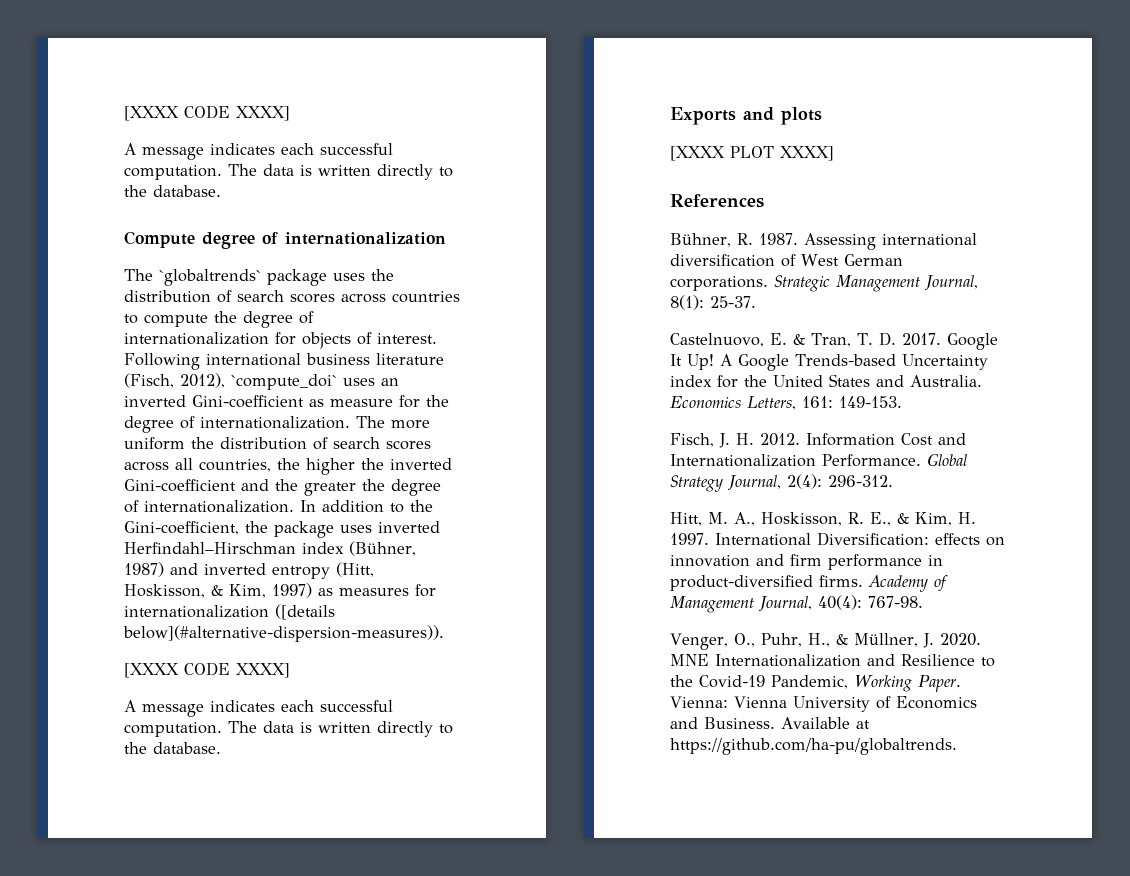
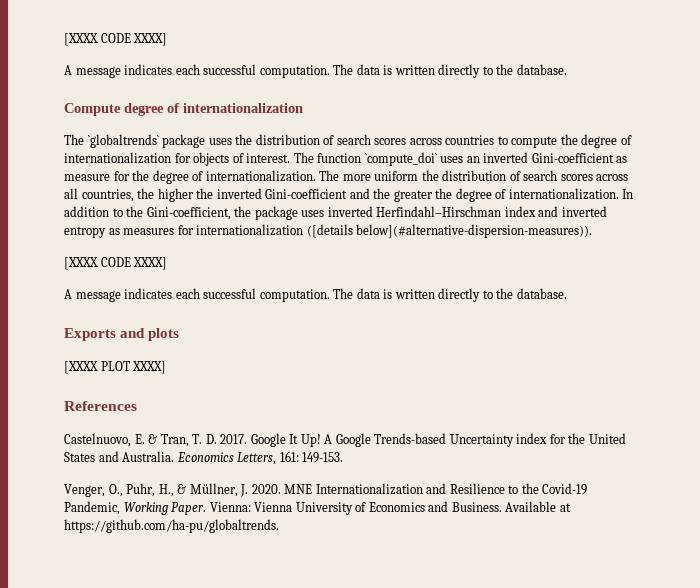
- Following international business literature (Fisch, 2012), `compute_doi` uses an inverted Gini-coefficient as measure for the degree of internationalization.
+ The function `compute_doi` uses an inverted Gini-coefficient as measure for the degree of internationalization.
- In addition to the Gini-coefficient, the package uses inverted Herfindahl–Hirschman index (Bühner, 1987) and inverted entropy (Hitt, Hoskisson, & Kim, 1997) as measures for internationalization ([details below](#alternative-dispersion-measures)).
+ In addition to the Gini-coefficient, the package uses inverted Herfindahl–Hirschman index and inverted entropy as measures for internationalization ([details below](#alternative-dispersion-measures)).
- Bühner, R. 1987. Assessing international diversification of West German corporations. Strategic Management Journal, 8(1): 25-37.
- Fisch, J. H. 2012. Information Cost and Internationalization Performance. Global Strategy Journal, 2(4): 296-312.
- Hitt, M. A., Hoskisson, R. E., & Kim, H. 1997. International Diversification: effects on innovation and firm performance in product-diversified firms. Academy of Management Journal, 40(4): 767-98.

